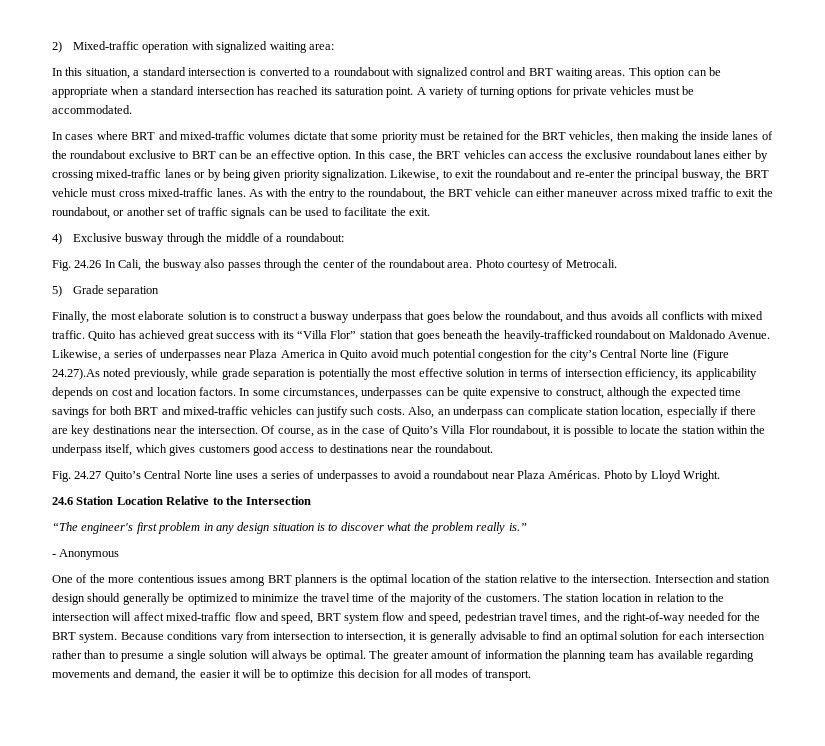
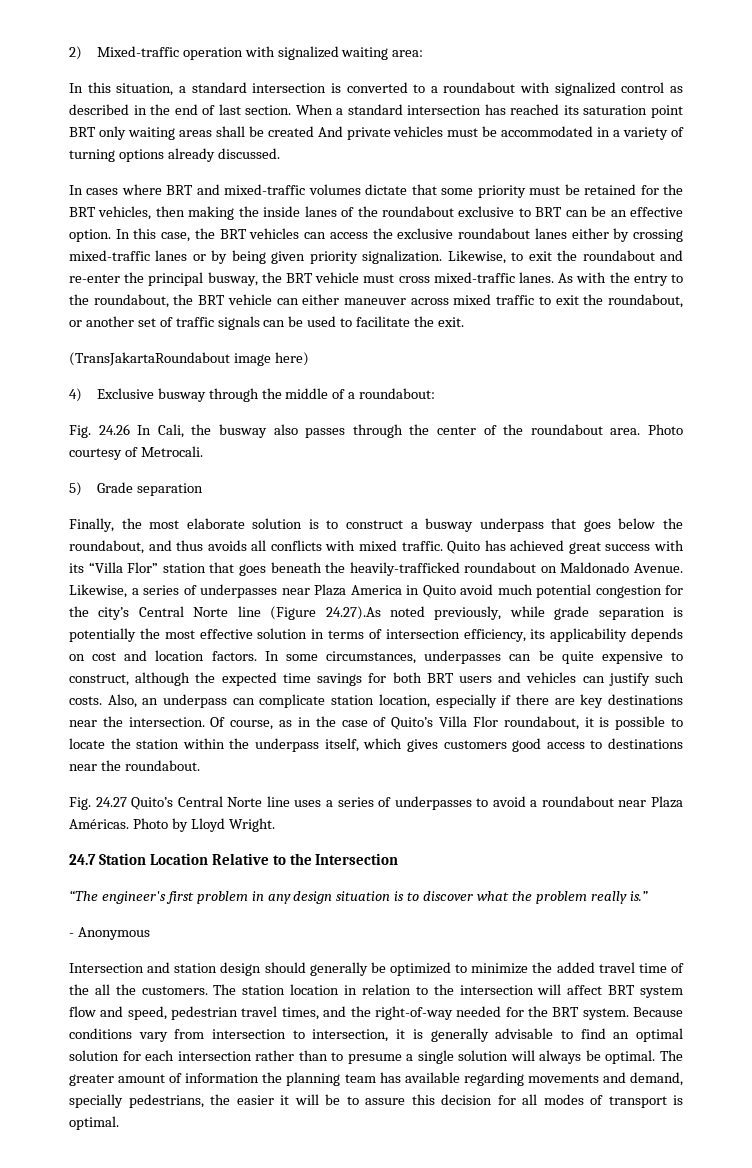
- In this situation, a standard intersection is converted to a roundabout with signalized control and BRT waiting areas. This option can be appropriate when a standard intersection has reached its saturation point. A variety of turning options for private vehicles must be accommodated.
+ In this situation, a standard intersection is converted to a roundabout with signalized control as described in the end of last section. When a standard intersection has reached its saturation point BRT only waiting areas shall be created And private vehicles must be accommodated in a variety of turning options already discussed.
+ (TransJakartaRoundabout image here)
- In some circumstances, underpasses can be quite expensive to construct, although the expected time savings for both BRT and mixed-traffic vehicles can justify such costs.
+ In some circumstances, underpasses can be quite expensive to construct, although the expected time savings for both BRT users and vehicles can justify such costs.
- 24.6 Station Location Relative to the Intersection
+ 24.7 Station Location Relative to the Intersection
- One of the more contentious issues among BRT planners is the optimal location of the station relative to the intersection. Intersection and station design should generally be optimized to minimize the travel time of the majority of the customers.
+ Intersection and station design should generally be optimized to minimize the added travel time of the all the customers.
- The station location in relation to the intersection will affect mixed-traffic flow and speed, BRT system flow and speed, pedestrian travel times, and the right-of-way needed for the BRT system.
+ The station location in relation to the intersection will affect BRT system flow and speed, pedestrian travel times, and the right-of-way needed for the BRT system.
- The greater amount of information the planning team has available regarding movements and demand, the easier it will be to optimize this decision for all modes of transport.
+ The greater amount of information the planning team has available regarding movements and demand, specially pedestrians, the easier it will be to assure this decision for all modes of transport is optimal.

